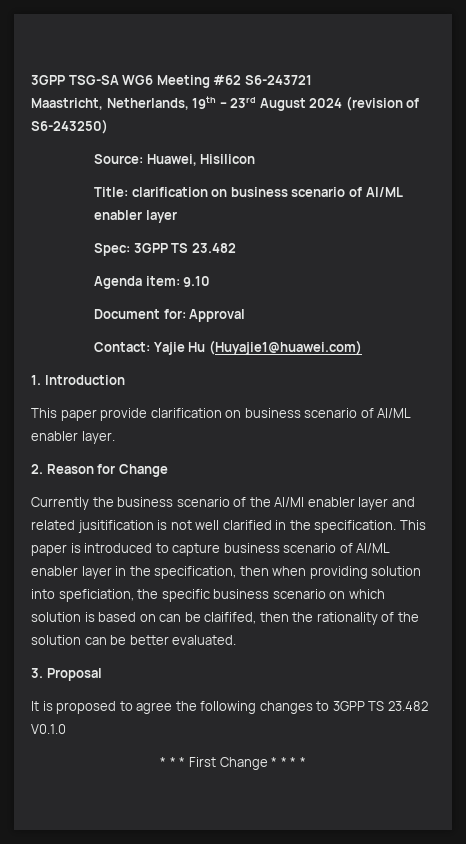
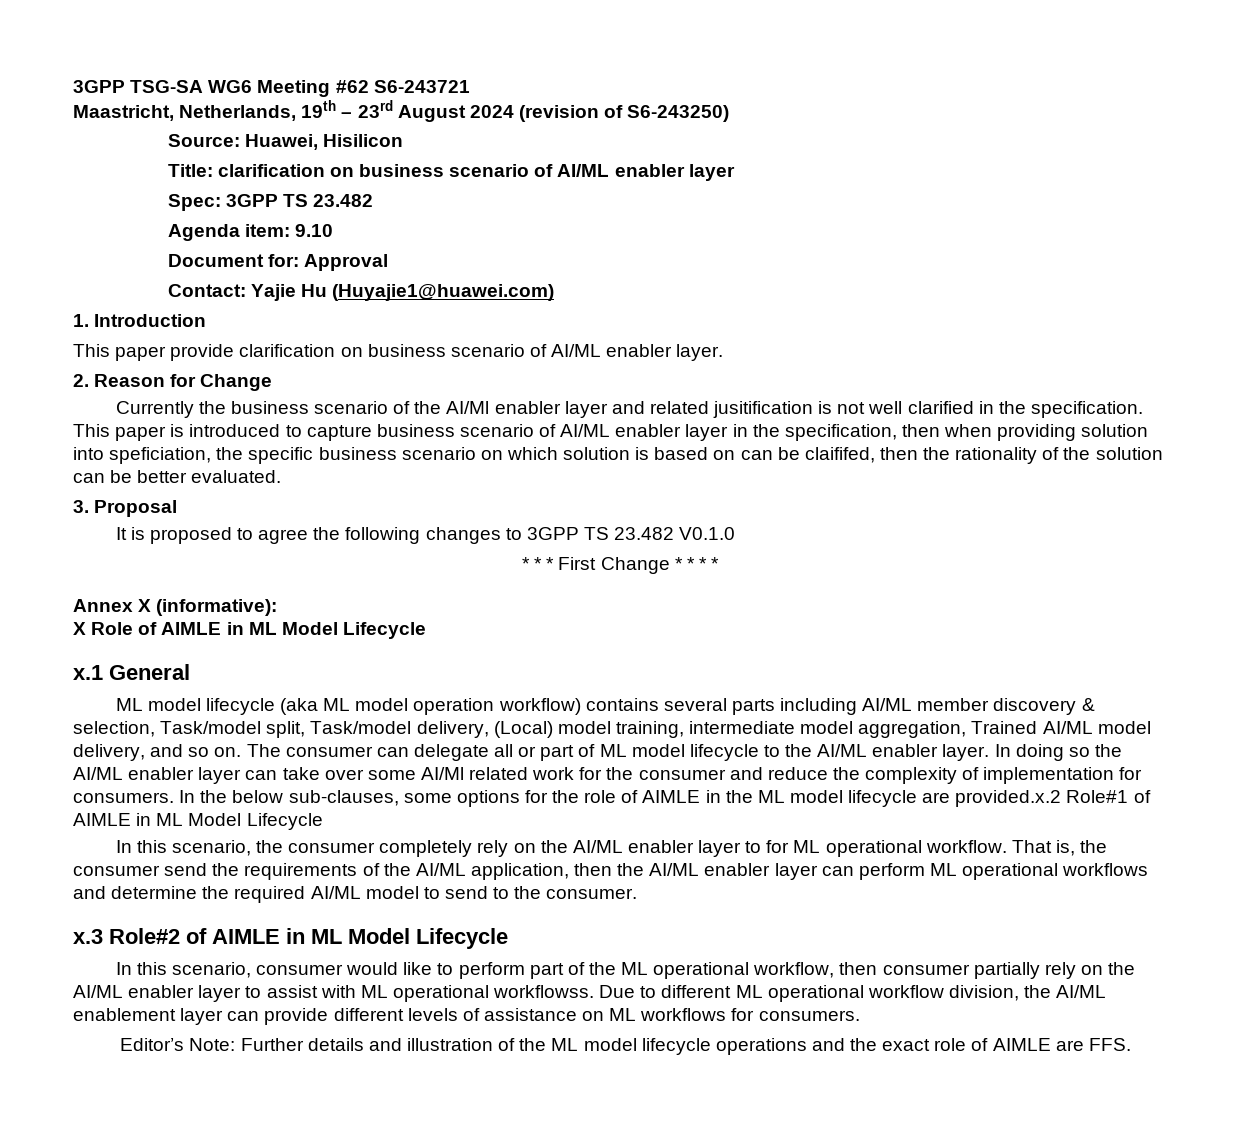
+ Annex X (informative):
+ X Role of AIMLE in ML Model Lifecycle
+ x.1 General
+ ML model lifecycle (aka ML model operation workflow) contains several parts including AI/ML member discovery & selection, Task/model split, Task/model delivery, (Local) model training, intermediate model aggregation, Trained AI/ML model delivery, and so on. The consumer can delegate all or part of ML model lifecycle to the AI/ML enabler layer. In doing so the AI/ML enabler layer can take over some AI/Ml related work for the consumer and reduce the complexity of implementation for consumers. In the below sub-clauses, some options for the role of AIMLE in the ML model lifecycle are provided.x.2 Role#1 of AIMLE in ML Model Lifecycle
+ In this scenario, the consumer completely rely on the AI/ML enabler layer to for ML operational workflow. That is, the consumer send the requirements of the AI/ML application, then the AI/ML enabler layer can perform ML operational workflows and determine the required AI/ML model to send to the consumer.
+ x.3 Role#2 of AIMLE in ML Model Lifecycle
+ In this scenario, consumer would like to perform part of the ML operational workflow, then consumer partially rely on the AI/ML enabler layer to assist with ML operational workflowss. Due to different ML operational workflow division, the AI/ML enablement layer can provide different levels of assistance on ML workflows for consumers.
+ Editor’s Note: Further details and illustration of the ML model lifecycle operations and the exact role of AIMLE are FFS.

